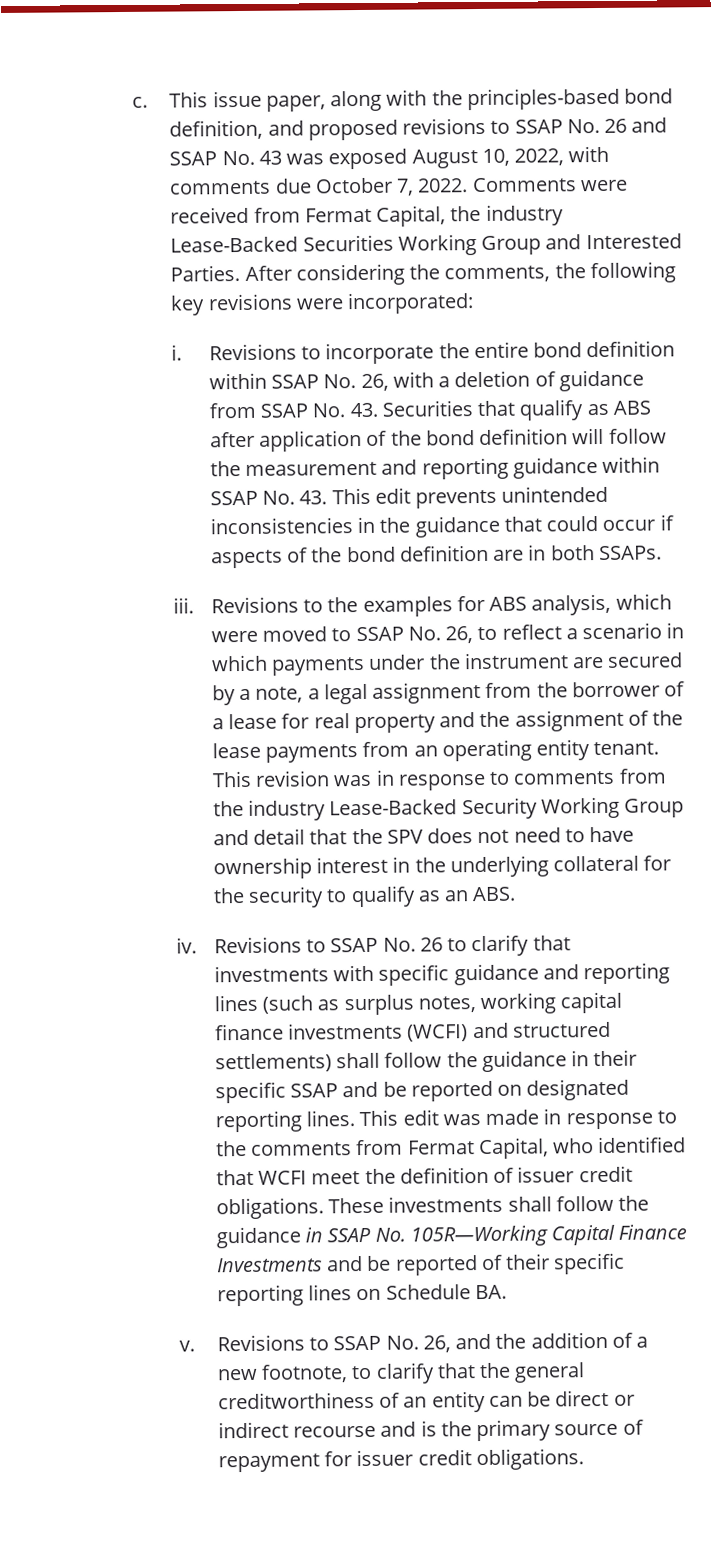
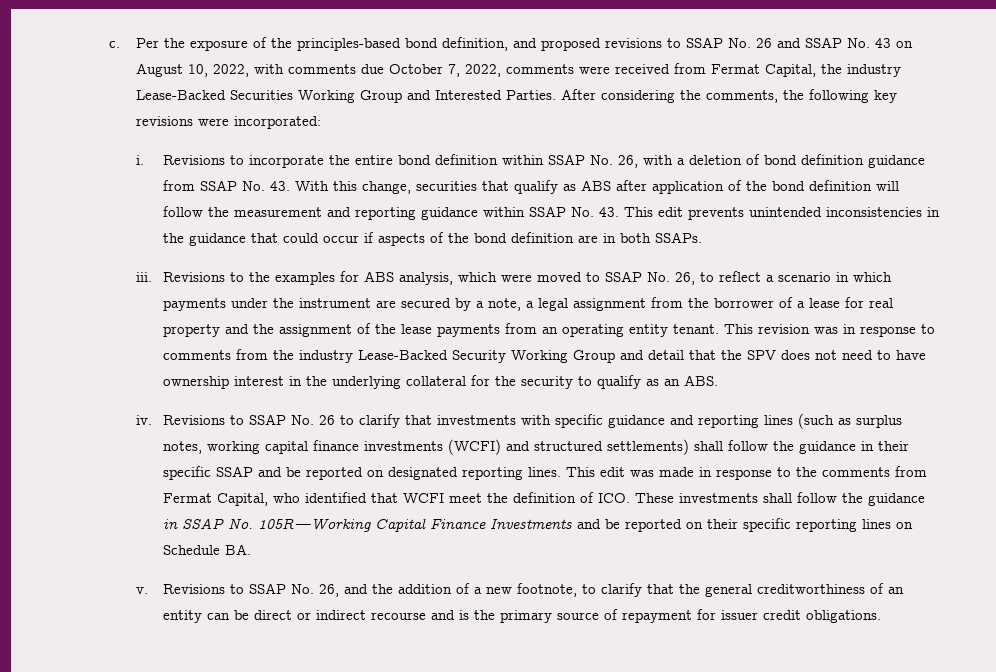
- This issue paper, along with the principles-based bond definition, and proposed revisions to SSAP No. 26 and SSAP No. 43 was exposed August 10, 2022, with comments due October 7, 2022. Comments were received from Fermat Capital, the industry Lease-Backed Securities Working Group and Interested Parties.
+ Per the exposure of the principles-based bond definition, and proposed revisions to SSAP No. 26 and SSAP No. 43 on August 10, 2022, with comments due October 7, 2022, comments were received from Fermat Capital, the industry Lease-Backed Securities Working Group and Interested Parties.
- Revisions to incorporate the entire bond definition within SSAP No. 26, with a deletion of guidance from SSAP No. 43. Securities that qualify as ABS after application of the bond definition will follow the measurement and reporting guidance within SSAP No. 43. This edit prevents unintended inconsistencies in the guidance that could occur if aspects of the bond definition are in both SSAPs.
+ Revisions to incorporate the entire bond definition within SSAP No. 26, with a deletion of bond definition guidance from SSAP No. 43. With this change, securities that qualify as ABS after application of the bond definition will follow the measurement and reporting guidance within SSAP No. 43. This edit prevents unintended inconsistencies in the guidance that could occur if aspects of the bond definition are in both SSAPs.
- This edit was made in response to the comments from Fermat Capital, who identified that WCFI meet the definition of issuer credit obligations. These investments shall follow the guidance in SSAP No. 105R—Working Capital Finance Investments and be reported of their specific reporting lines on Schedule BA.
+ This edit was made in response to the comments from Fermat Capital, who identified that WCFI meet the definition of ICO. These investments shall follow the guidance in SSAP No. 105R—Working Capital Finance Investments and be reported on their specific reporting lines on Schedule BA.

